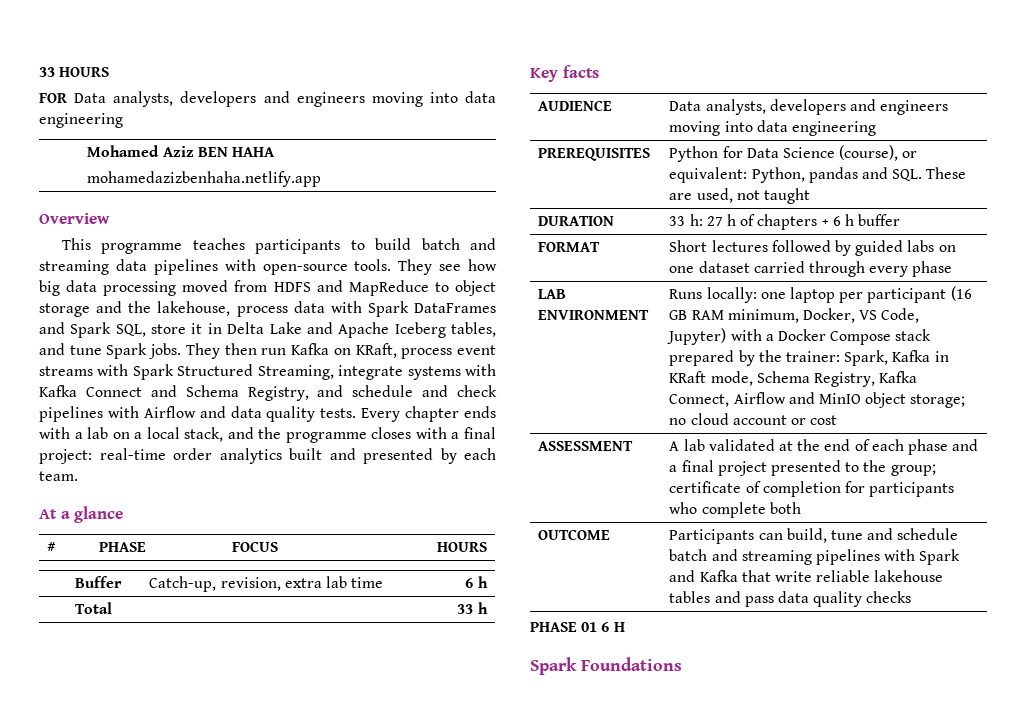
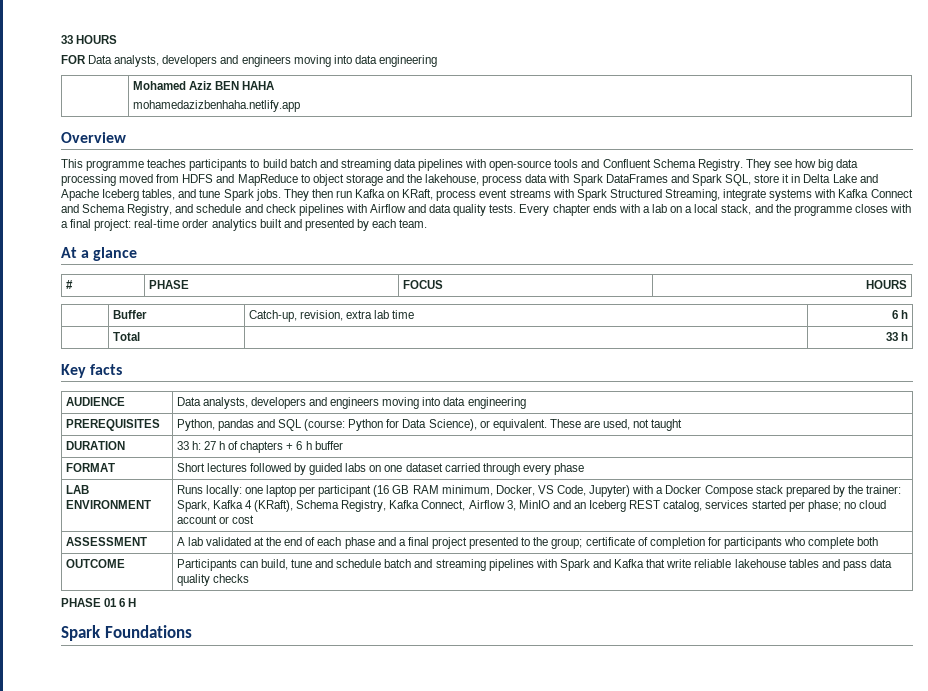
- This programme teaches participants to build batch and streaming data pipelines with open-source tools.
+ This programme teaches participants to build batch and streaming data pipelines with open-source tools and Confluent Schema Registry.
- PREREQUISITES | Python for Data Science (course), or equivalent: Python, pandas and SQL. These are used, not taught
+ PREREQUISITES | Python, pandas and SQL (course: Python for Data Science), or equivalent. These are used, not taught
- Runs locally: one laptop per participant (16 GB RAM minimum, Docker, VS Code, Jupyter) with a Docker Compose stack prepared by the trainer: Spark, Kafka in KRaft mode, Schema Registry, Kafka Connect, Airflow and MinIO object storage; no cloud account or cost
+ Runs locally: one laptop per participant (16 GB RAM minimum, Docker, VS Code, Jupyter) with a Docker Compose stack prepared by the trainer: Spark, Kafka 4 (KRaft), Schema Registry, Kafka Connect, Airflow 3, MinIO and an Iceberg REST catalog, services started per phase; no cloud account or cost

